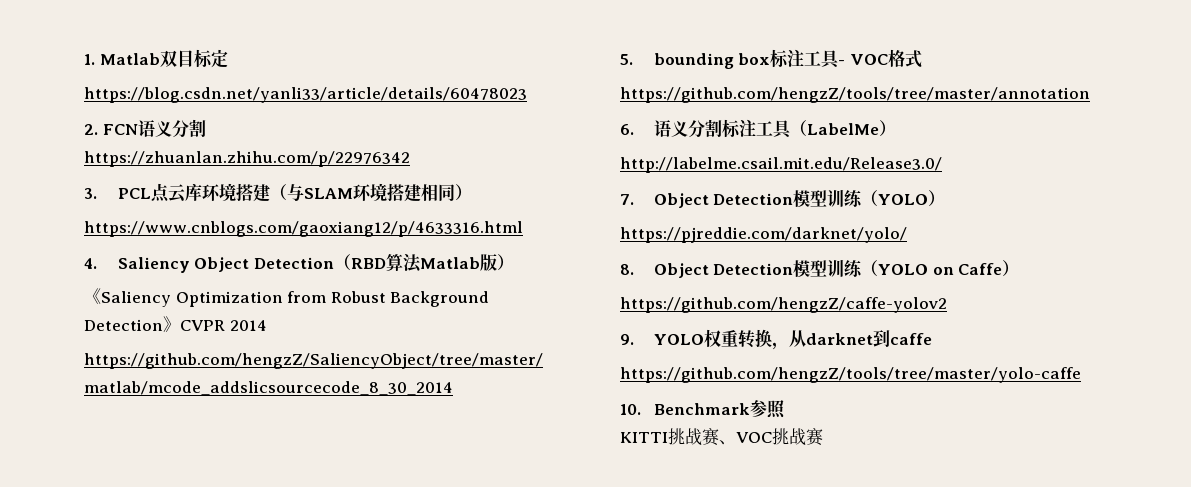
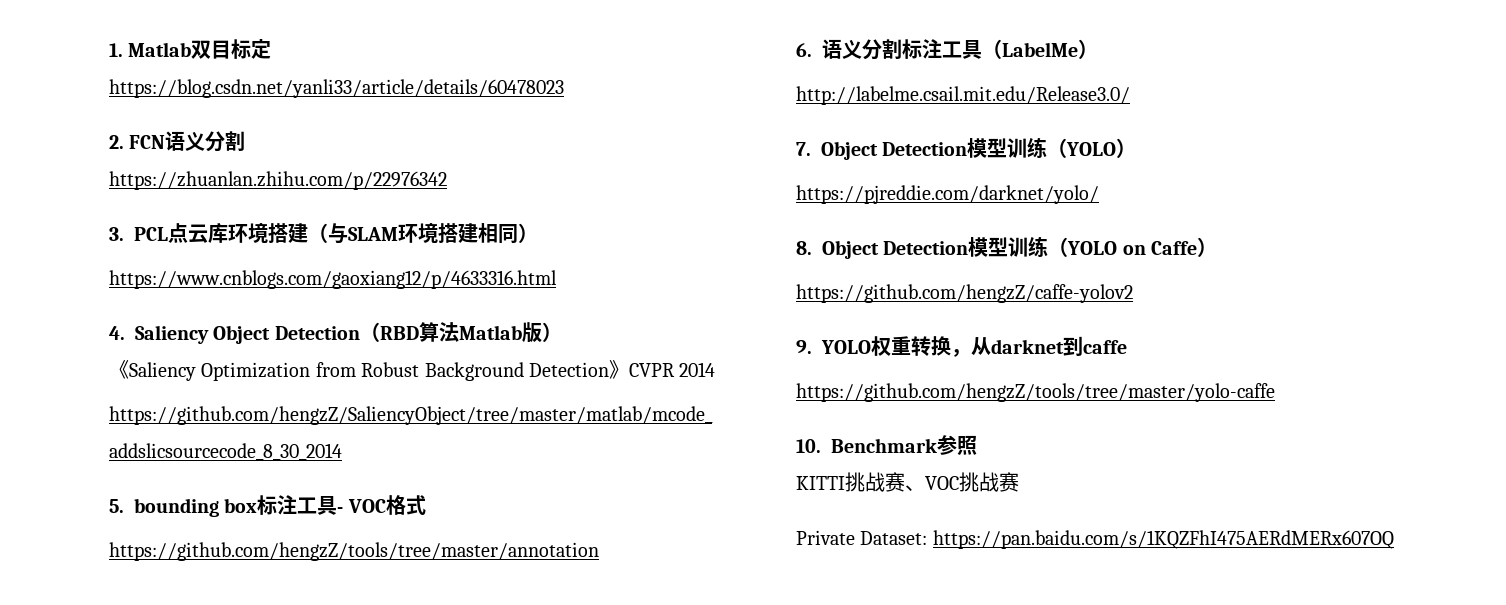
+ Private Dataset: https://pan.baidu.com/s/1KQZFhI475AERdMERx607OQ

